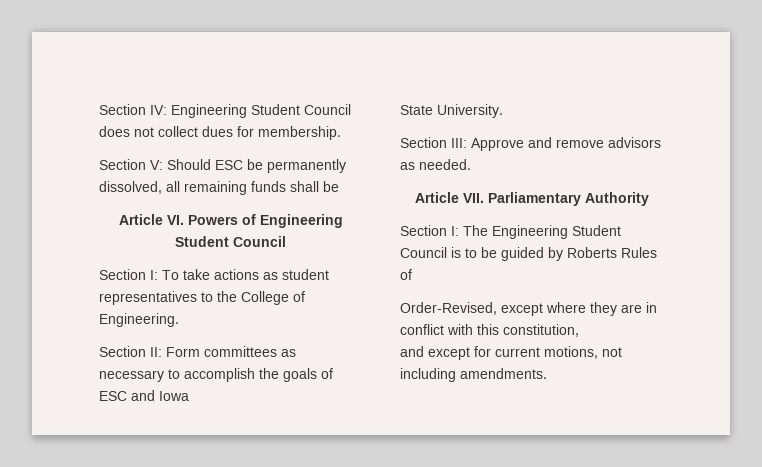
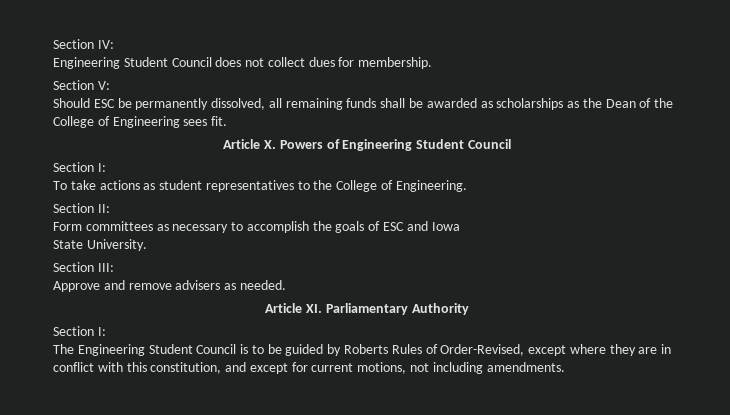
- Section IV: Engineering Student Council does not collect dues for membership.
+ Section IV:
+ Engineering Student Council does not collect dues for membership.
- Section V: Should ESC be permanently dissolved, all remaining funds shall be
- Article VI. Powers of Engineering Student Council
- Section I: To take actions as student representatives to the College of Engineering.
+ Section V:
+ Should ESC be permanently dissolved, all remaining funds shall be awarded as scholarships as the Dean of the College of Engineering sees fit.
+ Article X. Powers of Engineering Student Council
+ Section I:
+ To take actions as student representatives to the College of Engineering.
- Section II: Form committees as necessary to accomplish the goals of ESC and Iowa
+ Section II:
+ Form committees as necessary to accomplish the goals of ESC and Iowa
- Section III: Approve and remove advisors as needed.
+ Section III:
+ Approve and remove advisers as needed.
- Article VII. Parliamentary Authority
- Section I: The Engineering Student Council is to be guided by Roberts Rules of
- Order-Revised, except where they are in conflict with this constitution,
- and except for current motions, not including amendments.
+ Article XI. Parliamentary Authority
+ Section I:
+ The Engineering Student Council is to be guided by Roberts Rules of Order-Revised, except where they are in conflict with this constitution, and except for current motions, not including amendments.

